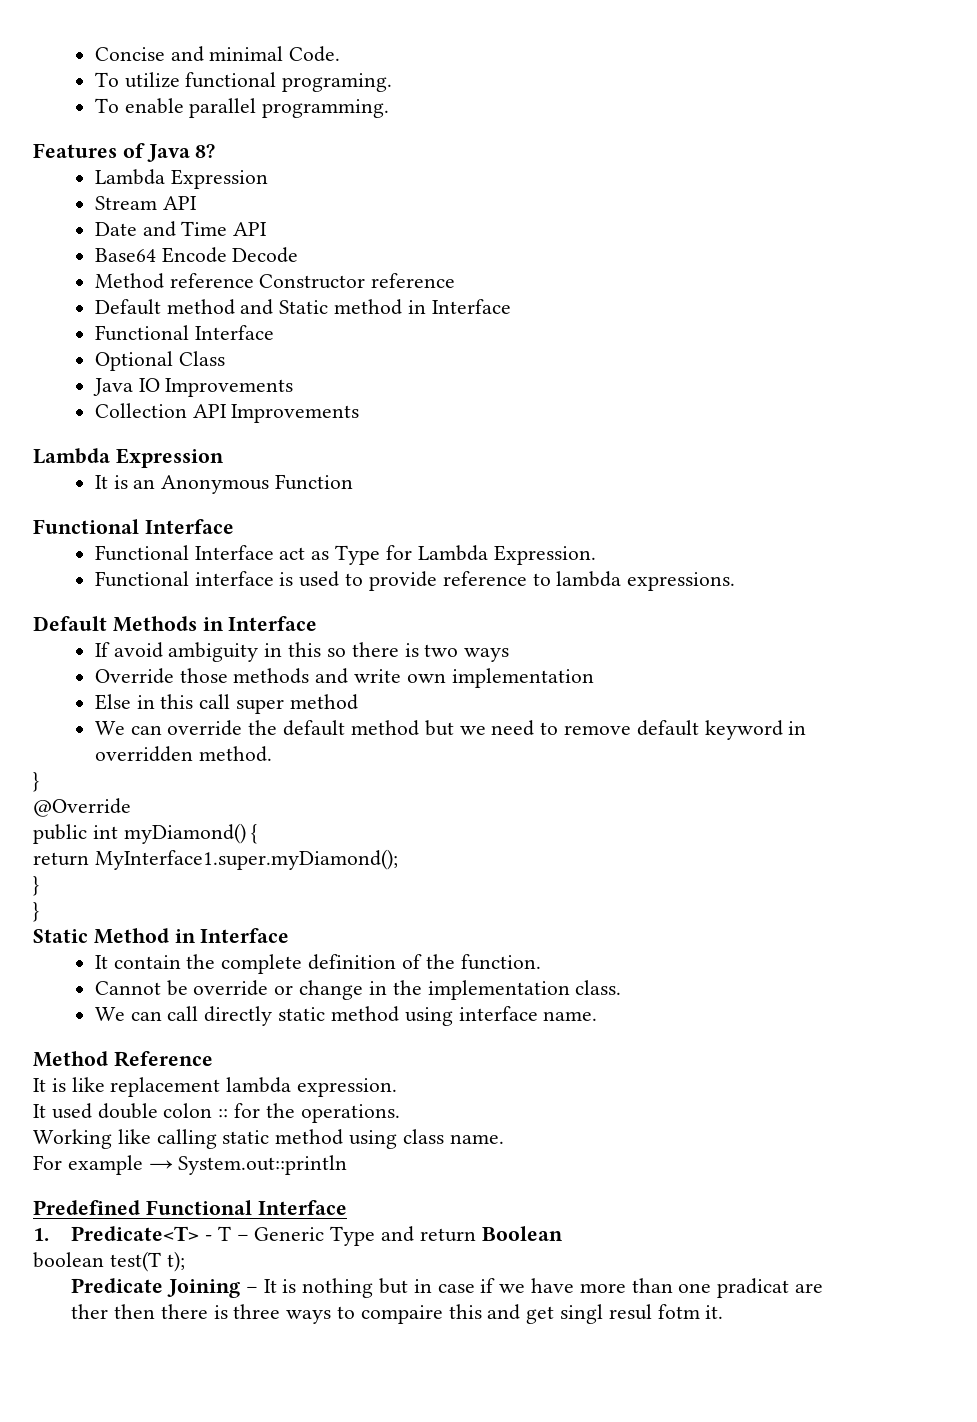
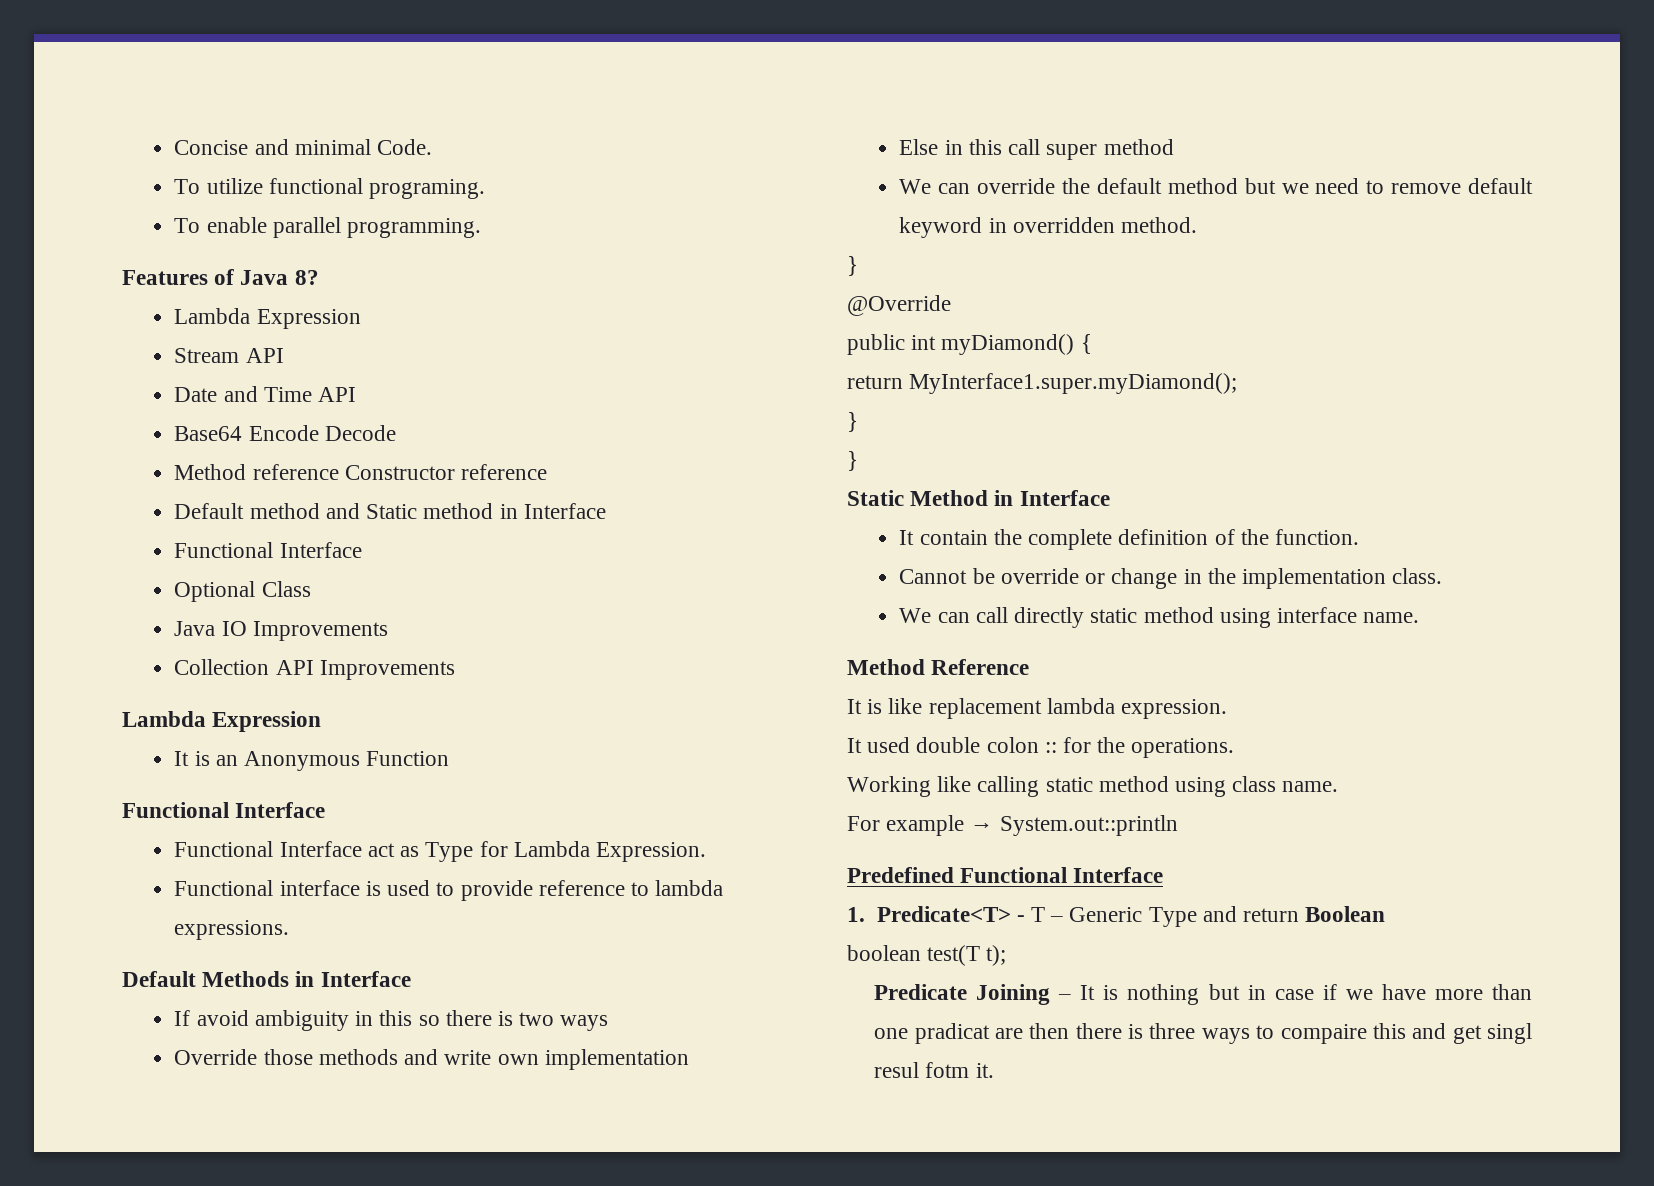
- Predicate Joining – It is nothing but in case if we have more than one pradicat are ther then there is three ways to compaire this and get singl resul fotm it.
+ Predicate Joining – It is nothing but in case if we have more than one pradicat are then there is three ways to compaire this and get singl resul fotm it.

